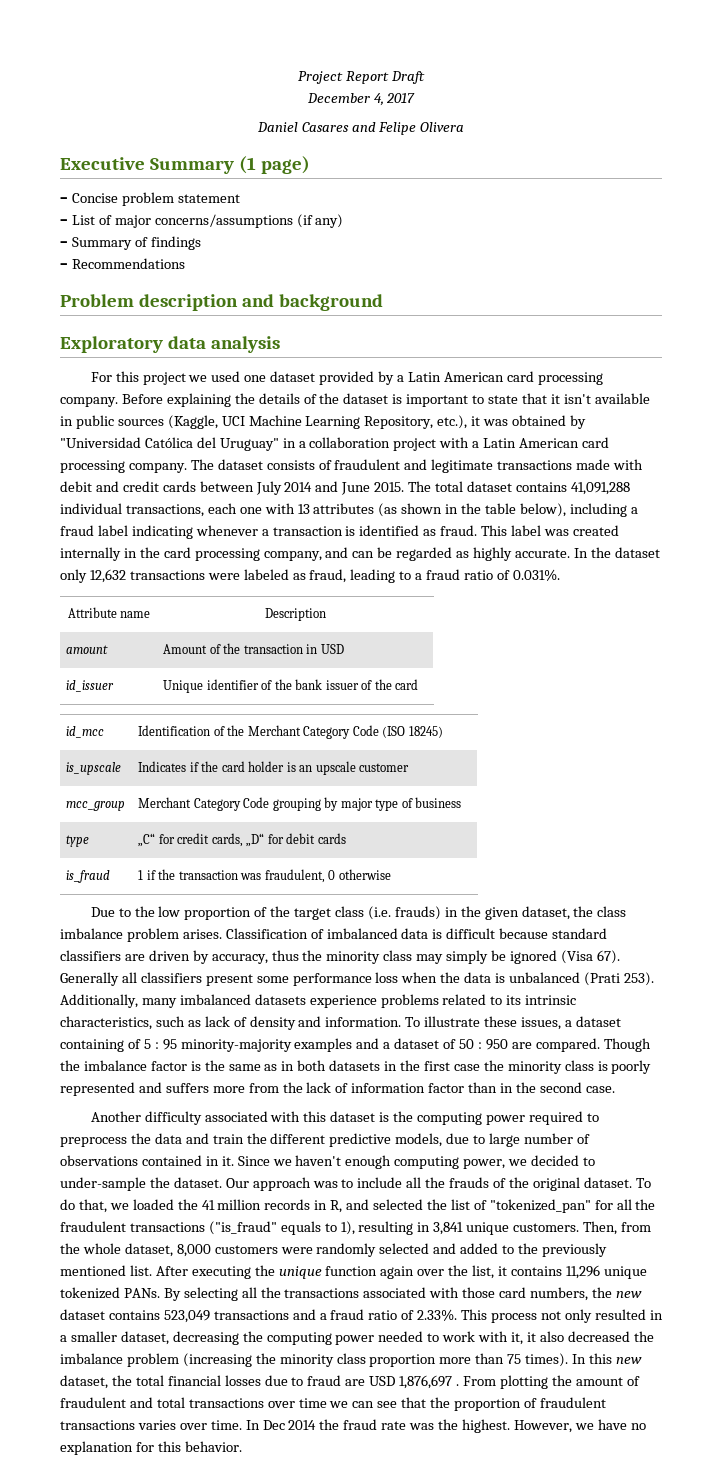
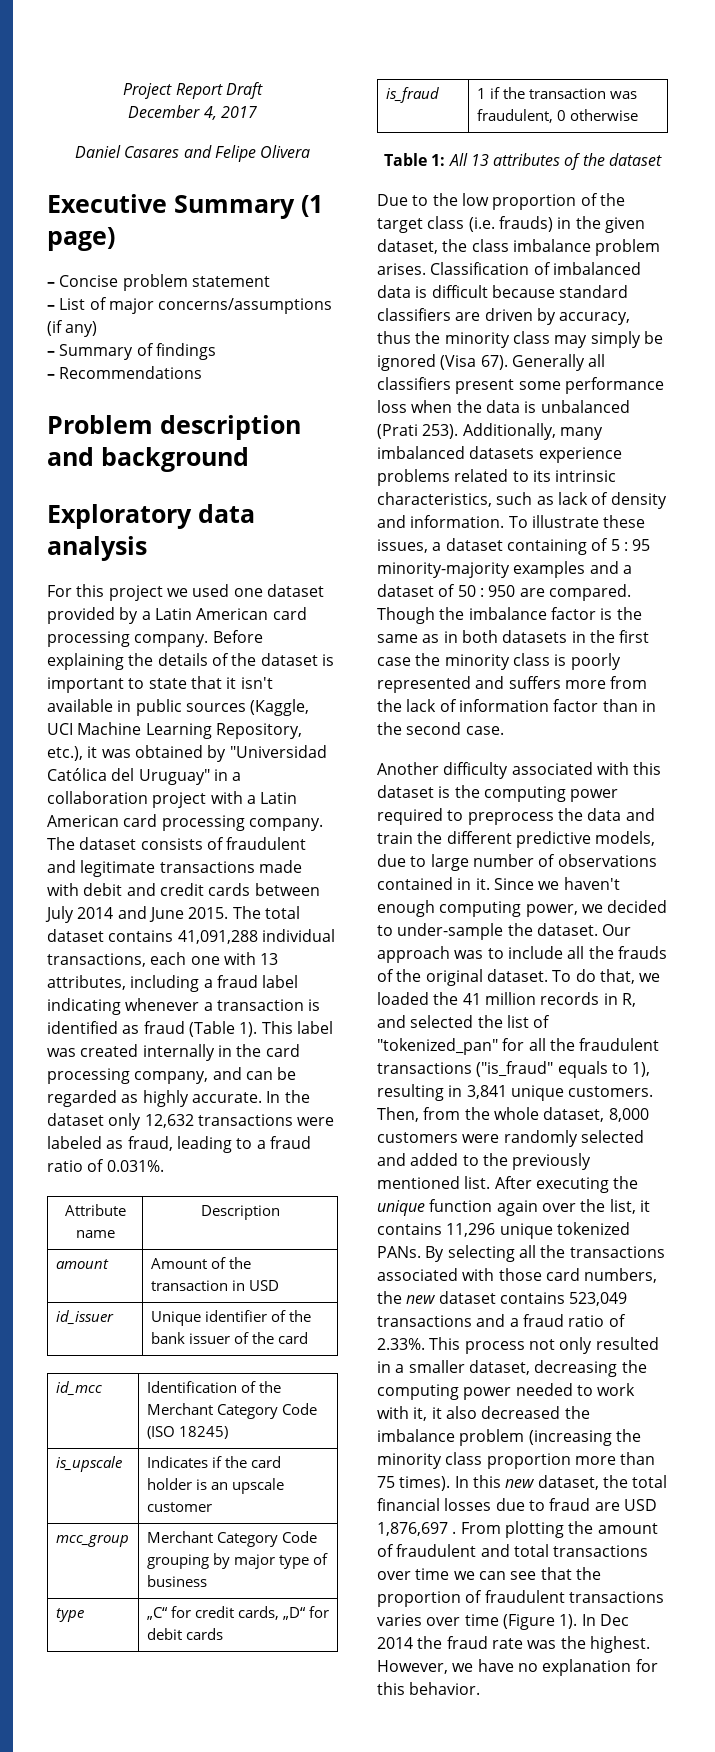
- The total dataset contains 41,091,288 individual transactions, each one with 13 attributes (as shown in the table below), including a fraud label indicating whenever a transaction is identified as fraud.
+ The total dataset contains 41,091,288 individual transactions, each one with 13 attributes, including a fraud label indicating whenever a transaction is identified as fraud (Table 1).
+ Table 1: All 13 attributes of the dataset
- From plotting the amount of fraudulent and total transactions over time we can see that the proportion of fraudulent transactions varies over time.
+ From plotting the amount of fraudulent and total transactions over time we can see that the proportion of fraudulent transactions varies over time (Figure 1).

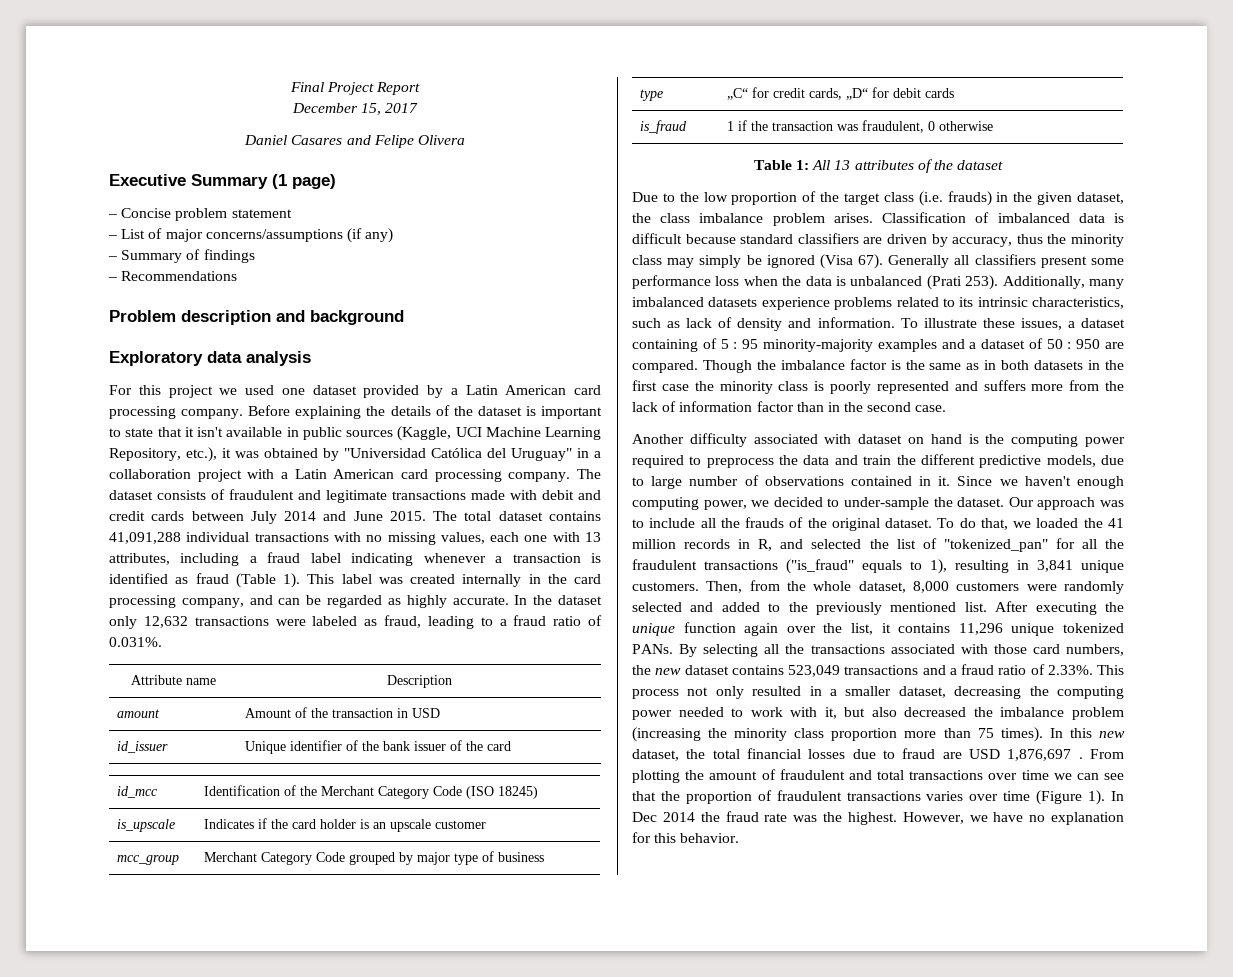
- Project Report Draft
+ Final Project Report
- December 4, 2017
+ December 15, 2017
- The total dataset contains 41,091,288 individual transactions, each one with 13 attributes, including a fraud label indicating whenever a transaction is identified as fraud (Table 1).
+ The total dataset contains 41,091,288 individual transactions with no missing values, each one with 13 attributes, including a fraud label indicating whenever a transaction is identified as fraud (Table 1).
- mcc_group | Merchant Category Code grouping by major type of business
+ mcc_group | Merchant Category Code grouped by major type of business
- Another difficulty associated with this dataset is the computing power required to preprocess the data and train the different predictive models, due to large number of observations contained in it.
+ Another difficulty associated with dataset on hand is the computing power required to preprocess the data and train the different predictive models, due to large number of observations contained in it.
- By selecting all the transactions associated with those card numbers, the new dataset contains 523,049 transactions and a fraud ratio of 2.33%. This process not only resulted in a smaller dataset, decreasing the computing power needed to work with it, it also decreased the imbalance problem (increasing the minority class proportion more than 75 times).
+ By selecting all the transactions associated with those card numbers, the new dataset contains 523,049 transactions and a fraud ratio of 2.33%. This process not only resulted in a smaller dataset, decreasing the computing power needed to work with it, but also decreased the imbalance problem (increasing the minority class proportion more than 75 times).

